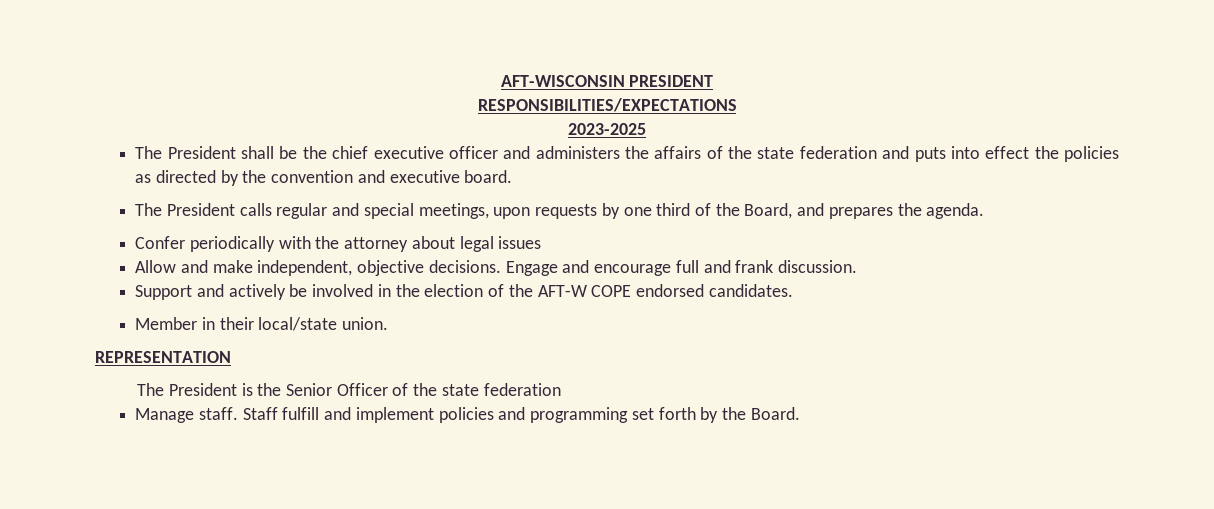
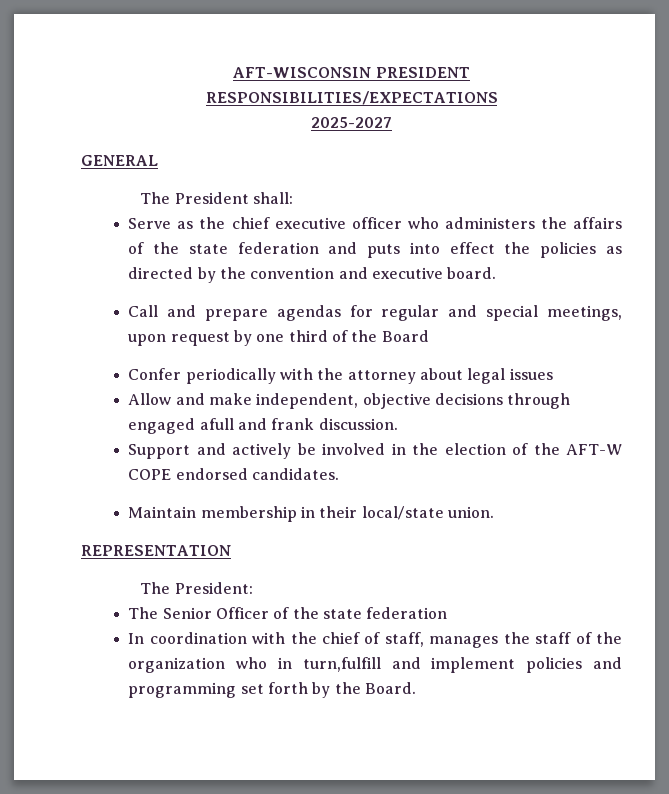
- 2023-2025
- The President shall be the chief executive officer and administers the affairs of the state federation and puts into effect the policies as directed by the convention and executive board.
+ 2025-2027
+ GENERAL
+ The President shall:
+ Serve as the chief executive officer who administers the affairs of the state federation and puts into effect the policies as directed by the convention and executive board.
- The President calls regular and special meetings, upon requests by one third of the Board, and prepares the agenda.
+ Call and prepare agendas for regular and special meetings, upon request by one third of the Board
- Allow and make independent, objective decisions. Engage and encourage full and frank discussion.
+ Allow and make independent, objective decisions through engaged afull and frank discussion.
- Member in their local/state union.
+ Maintain membership in their local/state union.
- The President is the Senior Officer of the state federation
+ The President:
+ The Senior Officer of the state federation
- Manage staff. Staff fulfill and implement policies and programming set forth by the Board.
+ In coordination with the chief of staff, manages the staff of the organization who in turn,fulfill and implement policies and programming set forth by the Board.

